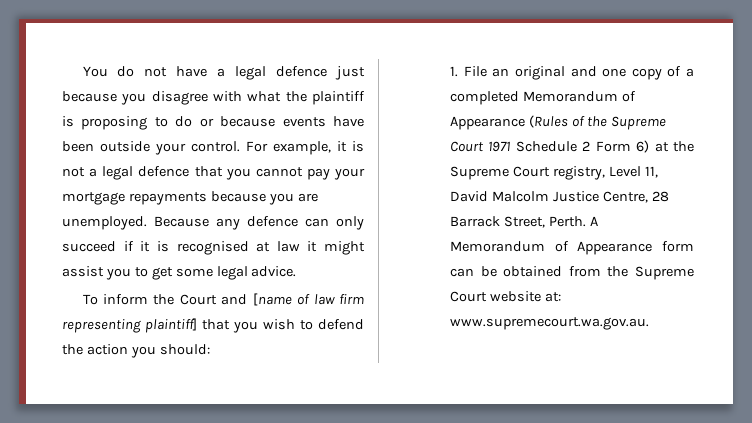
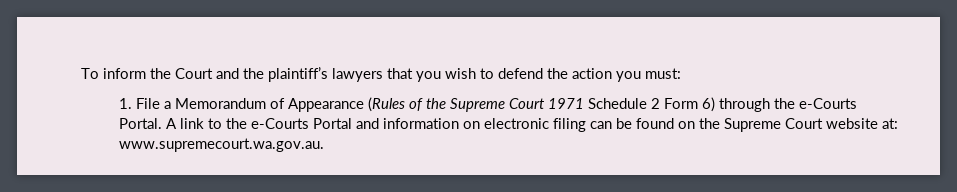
- You do not have a legal defence just because you disagree with what the plaintiff is proposing to do or because events have been outside your control. For example, it is not a legal defence that you cannot pay your mortgage repayments because you are unemployed. Because any defence can only succeed if it is recognised at law it might assist you to get some legal advice.
- To inform the Court and [name of law firm representing plaintiff] that you wish to defend the action you should:
+ To inform the Court and the plaintiff’s lawyers that you wish to defend the action you must:
- 1. File an original and one copy of a completed Memorandum of Appearance (Rules of the Supreme Court 1971 Schedule 2 Form 6) at the Supreme Court registry, Level 11, David Malcolm Justice Centre, 28 Barrack Street, Perth. A Memorandum of Appearance form can be obtained from the Supreme Court website at: www.supremecourt.wa.gov.au.
+ 1. File a Memorandum of Appearance (Rules of the Supreme Court 1971 Schedule 2 Form 6) through the e-Courts Portal. A link to the e-Courts Portal and information on electronic filing can be found on the Supreme Court website at: www.supremecourt.wa.gov.au.

